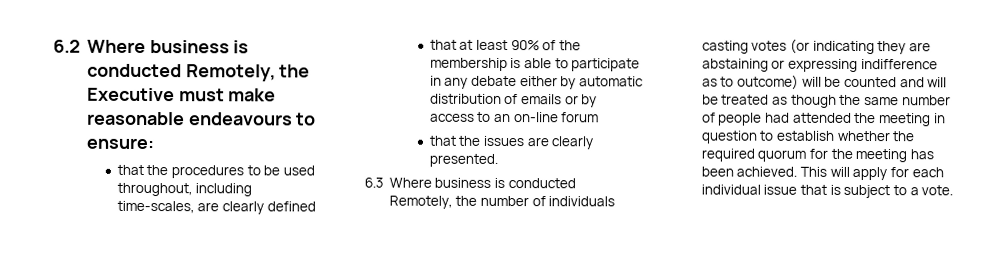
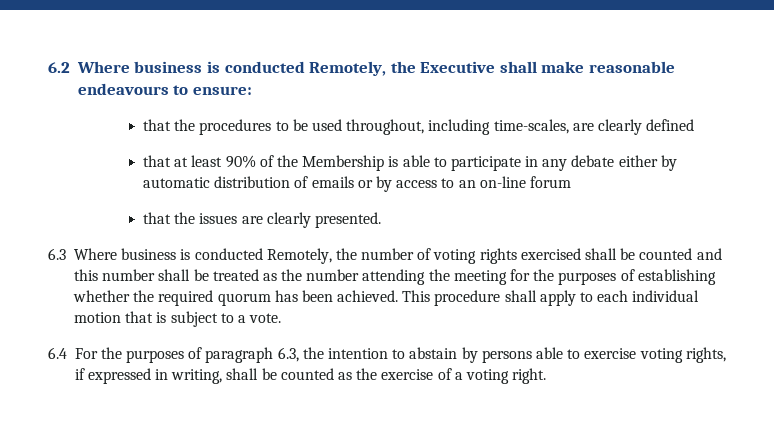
- 6.2 Where business is conducted Remotely, the Executive must make reasonable endeavours to ensure:
+ 6.2 Where business is conducted Remotely, the Executive shall make reasonable endeavours to ensure:
- that at least 90% of the membership is able to participate in any debate either by automatic distribution of emails or by access to an on-line forum
+ that at least 90% of the Membership is able to participate in any debate either by automatic distribution of emails or by access to an on-line forum
- 6.3 Where business is conducted Remotely, the number of individuals casting votes (or indicating they are abstaining or expressing indifference as to outcome) will be counted and will be treated as though the same number of people had attended the meeting in question to establish whether the required quorum for the meeting has been achieved.
+ 6.3 Where business is conducted Remotely, the number of voting rights exercised shall be counted and this number shall be treated as the number attending the meeting for the purposes of establishing whether the required quorum has been achieved.
- This will apply for each individual issue that is subject to a vote.
+ This procedure shall apply to each individual motion that is subject to a vote.
+ 6.4 For the purposes of paragraph 6.3, the intention to abstain by persons able to exercise voting rights, if expressed in writing, shall be counted as the exercise of a voting right.

